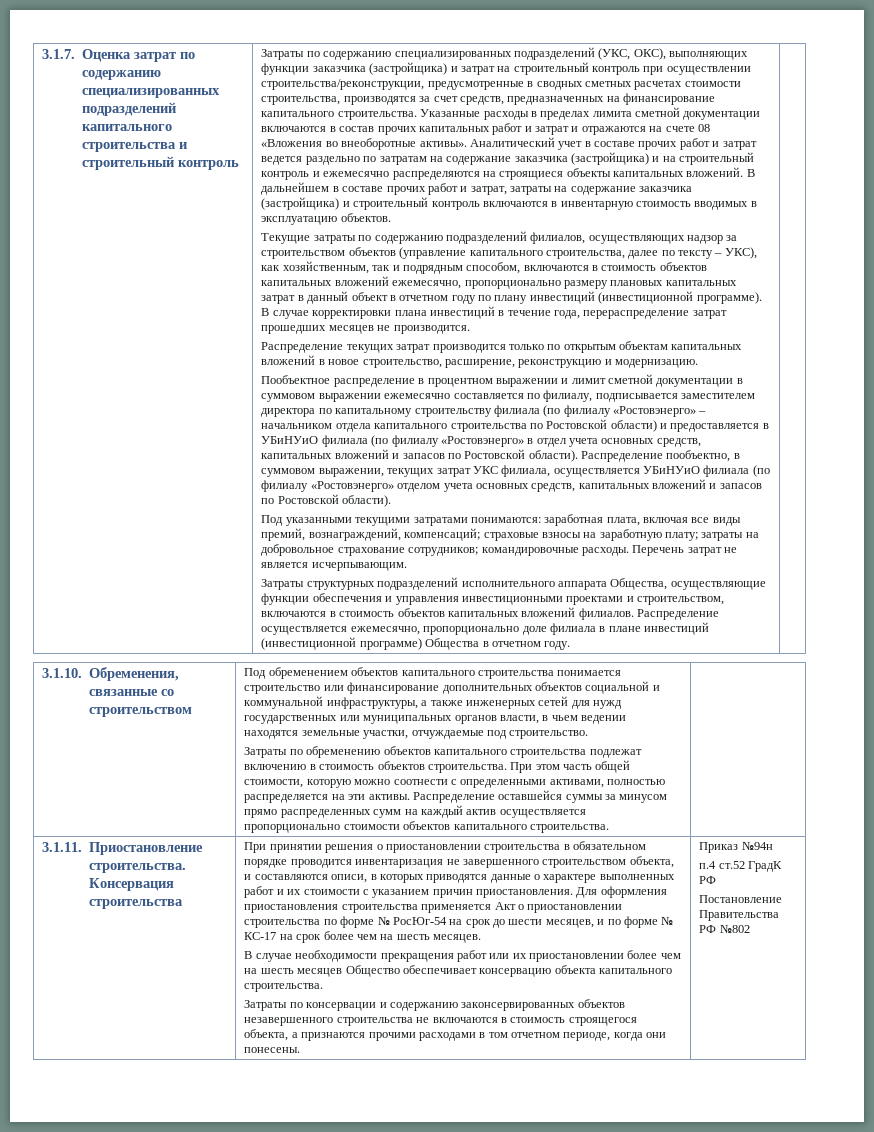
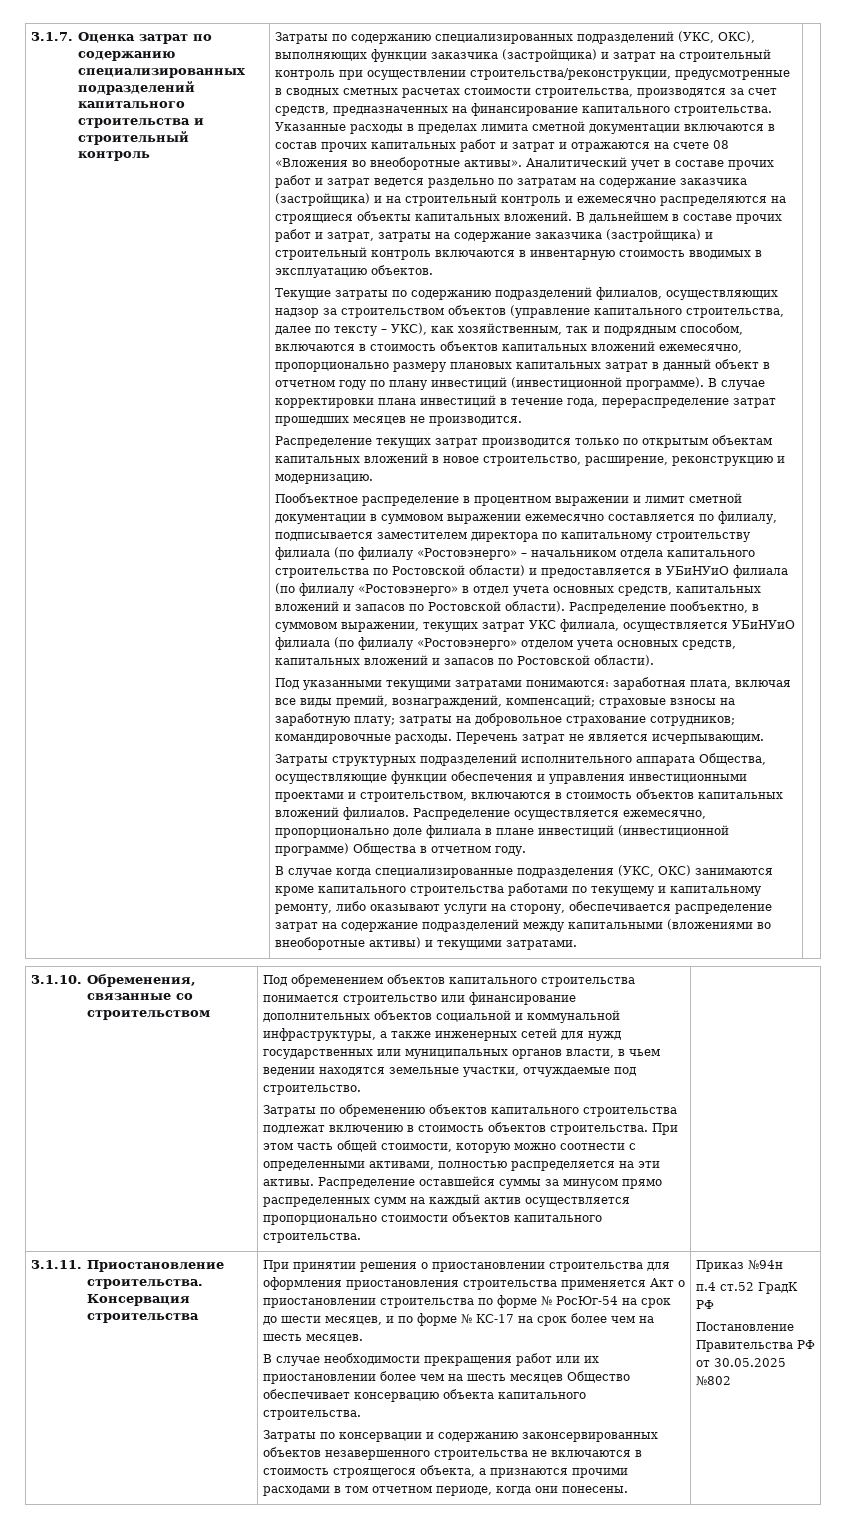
+ В случае когда специализированные подразделения (УКС, ОКС) занимаются кроме капитального строительства работами по текущему и капитальному ремонту, либо оказывают услуги на сторону, обеспечивается распределение затрат на содержание подразделений между капитальными (вложениями во внеоборотные активы) и текущими затратами.
- При принятии решения о приостановлении строительства в обязательном порядке проводится инвентаризация не завершенного строительством объекта, и составляются описи, в которых приводятся данные о характере выполненных работ и их стоимости с указанием причин приостановления. Для оформления приостановления строительства применяется Акт о приостановлении строительства по форме № РосЮг-54 на срок до шести месяцев, и по форме № КС-17 на срок более чем на шесть месяцев.
+ При принятии решения о приостановлении строительства для оформления приостановления строительства применяется Акт о приостановлении строительства по форме № РосЮг-54 на срок до шести месяцев, и по форме № КС-17 на срок более чем на шесть месяцев.
- Постановление Правительства РФ №802
+ Постановление Правительства РФ от 30.05.2025 №802

